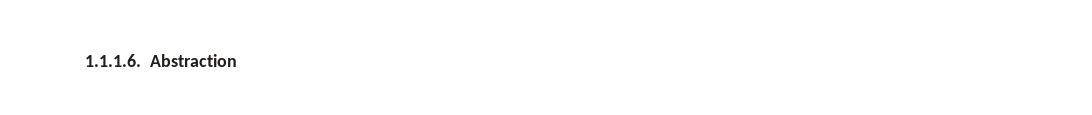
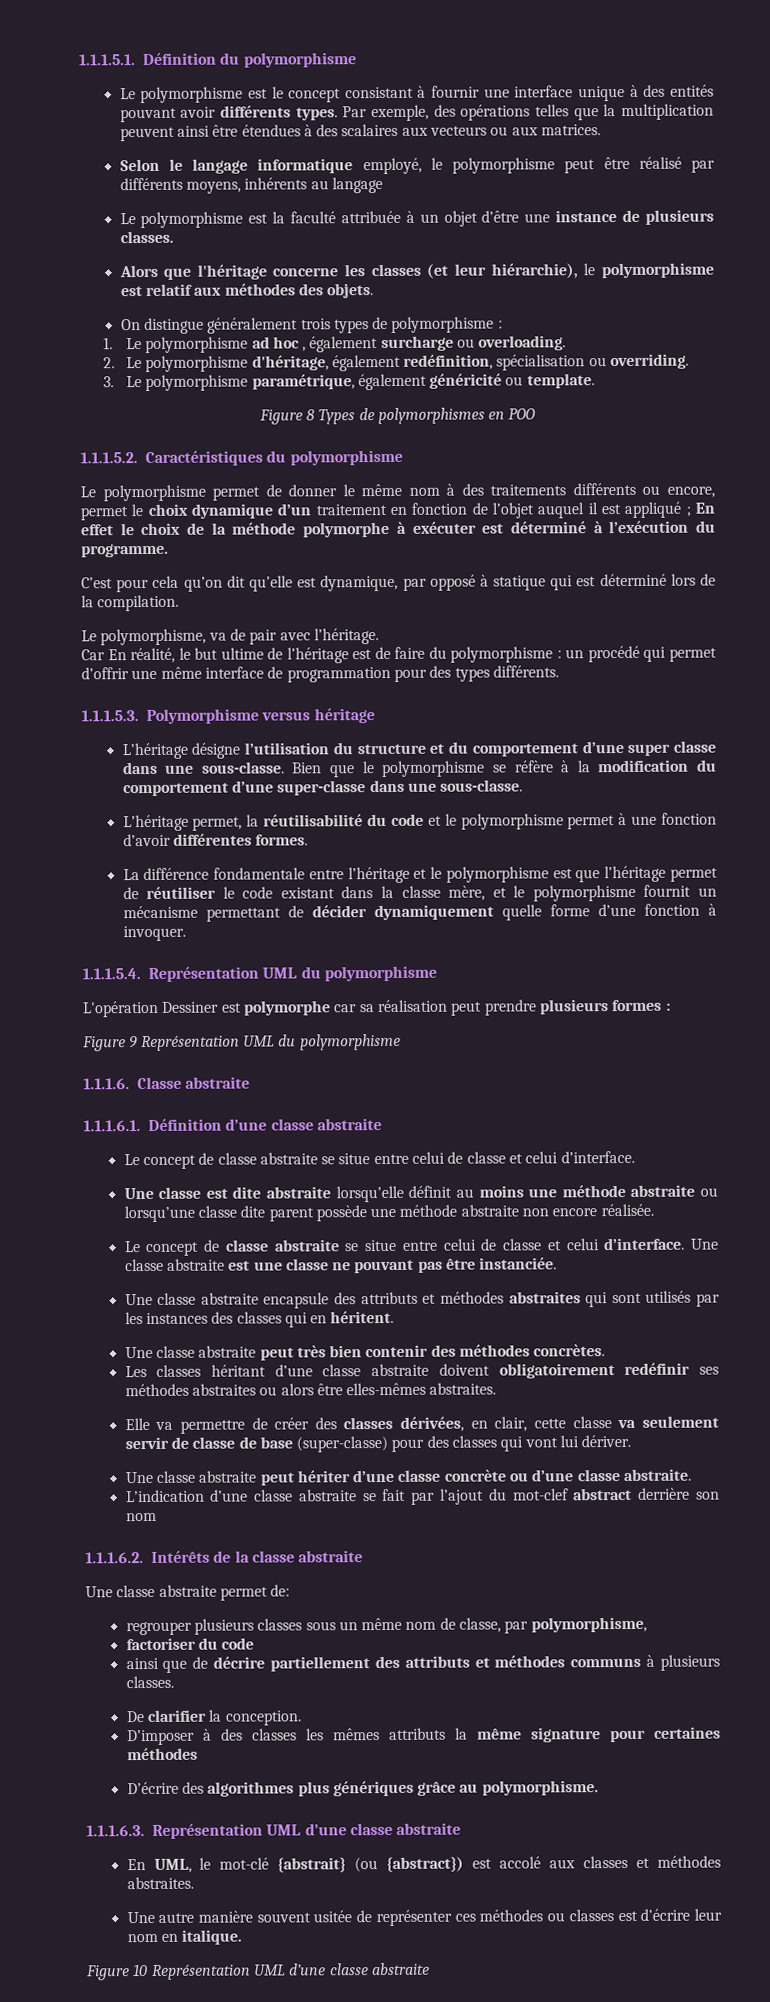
- 1.1.1.6. Abstraction
+ 1.1.1.5.1. Définition du polymorphisme
+ Le polymorphisme est le concept consistant à fournir une interface unique à des entités pouvant avoir différents types. Par exemple, des opérations telles que la multiplication peuvent ainsi être étendues à des scalaires aux vecteurs ou aux matrices.
+ Selon le langage informatique employé, le polymorphisme peut être réalisé par différents moyens, inhérents au langage
+ Le polymorphisme est la faculté attribuée à un objet d’être une instance de plusieurs classes.
+ Alors que l'héritage concerne les classes (et leur hiérarchie), le polymorphisme est relatif aux méthodes des objets.
+ On distingue généralement trois types de polymorphisme :
+ 1. Le polymorphisme ad hoc , également surcharge ou overloading.
+ 2. Le polymorphisme d'héritage, également redéfinition, spécialisation ou overriding.
+ 3. Le polymorphisme paramétrique, également généricité ou template.
+ Figure 8 Types de polymorphismes en POO
+ 1.1.1.5.2. Caractéristiques du polymorphisme
+ Le polymorphisme permet de donner le même nom à des traitements différents ou encore, permet le choix dynamique d’un traitement en fonction de l’objet auquel il est appliqué ; En effet le choix de la méthode polymorphe à exécuter est déterminé à l’exécution du programme.
+ C’est pour cela qu’on dit qu’elle est dynamique, par opposé à statique qui est déterminé lors de la compilation.
+ Le polymorphisme, va de pair avec l’héritage.
+ Car En réalité, le but ultime de l’héritage est de faire du polymorphisme : un procédé qui permet d’offrir une même interface de programmation pour des types différents.
+ 1.1.1.5.3. Polymorphisme versus héritage
+ L’héritage désigne l’utilisation du structure et du comportement d’une super classe dans une sous-classe. Bien que le polymorphisme se réfère à la modification du comportement d’une super-classe dans une sous-classe.
+ L’héritage permet, la réutilisabilité du code et le polymorphisme permet à une fonction d’avoir différentes formes.
+ La différence fondamentale entre l’héritage et le polymorphisme est que l’héritage permet de réutiliser le code existant dans la classe mère, et le polymorphisme fournit un mécanisme permettant de décider dynamiquement quelle forme d’une fonction à invoquer.
+ 1.1.1.5.4. Représentation UML du polymorphisme
+ L'opération Dessiner est polymorphe car sa réalisation peut prendre plusieurs formes :
+ Figure 9 Représentation UML du polymorphisme
+ 1.1.1.6. Classe abstraite
+ 1.1.1.6.1. Définition d’une classe abstraite
+ Le concept de classe abstraite se situe entre celui de classe et celui d’interface.
+ Une classe est dite abstraite lorsqu’elle définit au moins une méthode abstraite ou lorsqu’une classe dite parent possède une méthode abstraite non encore réalisée.
+ Le concept de classe abstraite se situe entre celui de classe et celui d’interface. Une classe abstraite est une classe ne pouvant pas être instanciée.
+ Une classe abstraite encapsule des attributs et méthodes abstraites qui sont utilisés par les instances des classes qui en héritent.
+ Une classe abstraite peut très bien contenir des méthodes concrètes.
+ Les classes héritant d’une classe abstraite doivent obligatoirement redéfinir ses méthodes abstraites ou alors être elles-mêmes abstraites.
+ Elle va permettre de créer des classes dérivées, en clair, cette classe va seulement servir de classe de base (super-classe) pour des classes qui vont lui dériver.
+ Une classe abstraite peut hériter d’une classe concrète ou d’une classe abstraite.
+ L’indication d’une classe abstraite se fait par l’ajout du mot-clef abstract derrière son nom
+ 1.1.1.6.2. Intérêts de la classe abstraite
+ Une classe abstraite permet de:
+ regrouper plusieurs classes sous un même nom de classe, par polymorphisme,
+ factoriser du code
+ ainsi que de décrire partiellement des attributs et méthodes communs à plusieurs classes.
+ De clarifier la conception.
+ D’imposer à des classes les mêmes attributs la même signature pour certaines méthodes
+ D’écrire des algorithmes plus génériques grâce au polymorphisme.
+ 1.1.1.6.3. Représentation UML d’une classe abstraite
+ En UML, le mot-clé {abstrait} (ou {abstract}) est accolé aux classes et méthodes abstraites.
+ Une autre manière souvent usitée de représenter ces méthodes ou classes est d’écrire leur nom en italique.
+ Figure 10 Représentation UML d’une classe abstraite

